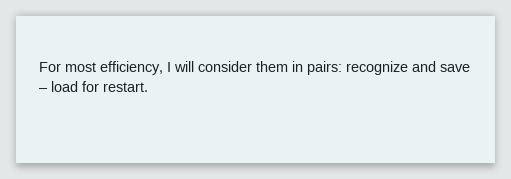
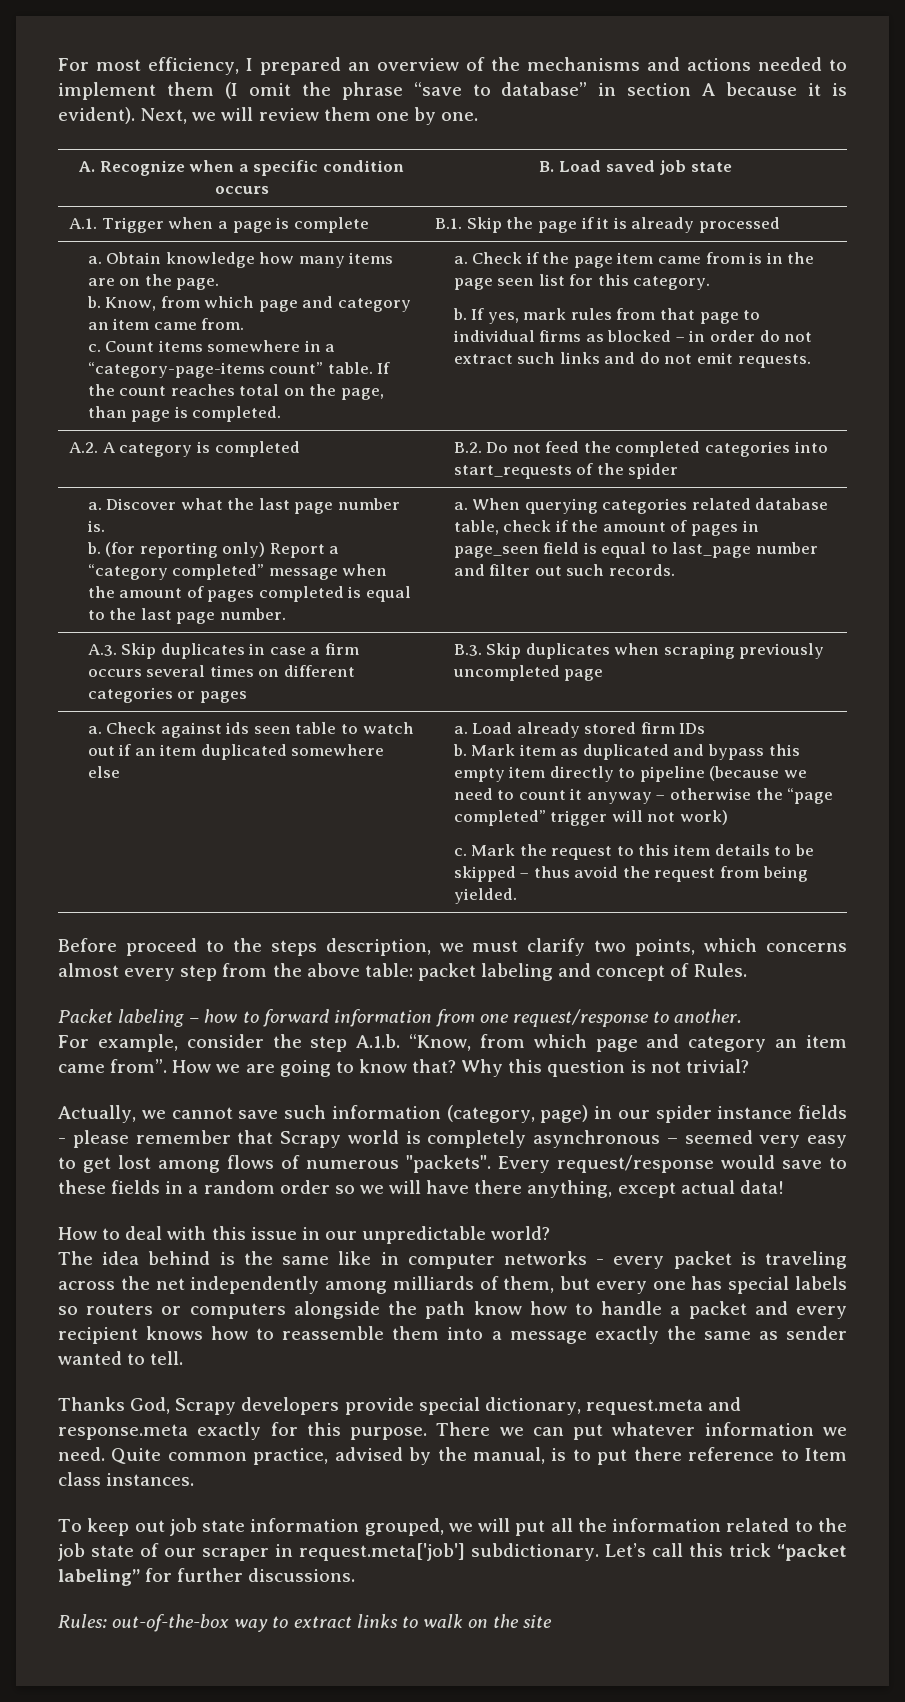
- For most efficiency, I will consider them in pairs: recognize and save – load for restart.
+ For most efficiency, I prepared an overview of the mechanisms and actions needed to implement them (I omit the phrase “save to database” in section A because it is evident). Next, we will review them one by one.
+ A. Recognize when a specific condition occurs | B. Load saved job state
+ A.1. Trigger when a page is complete | B.1. Skip the page if it is already processed
+ a. Obtain knowledge how many items are on the page.
+ b. Know, from which page and category an item came from.
+ c. Count items somewhere in a “category-page-items count” table. If the count reaches total on the page, than page is completed. | a. Check if the page item came from is in the page seen list for this category.
+ b. If yes, mark rules from that page to individual firms as blocked – in order do not extract such links and do not emit requests.
+ A.2. A category is completed | B.2. Do not feed the completed categories into start_requests of the spider
+ a. Discover what the last page number is.
+ b. (for reporting only) Report a “category completed” message when the amount of pages completed is equal to the last page number. | a. When querying categories related database table, check if the amount of pages in page_seen field is equal to last_page number and filter out such records.
+ A.3. Skip duplicates in case a firm occurs several times on different categories or pages | B.3. Skip duplicates when scraping previously uncompleted page
+ a. Check against ids seen table to watch out if an item duplicated somewhere else | a. Load already stored firm IDs
+ b. Mark item as duplicated and bypass this empty item directly to pipeline (because we need to count it anyway – otherwise the “page completed” trigger will not work)
+ c. Mark the request to this item details to be skipped – thus avoid the request from being yielded.
+ Before proceed to the steps description, we must clarify two points, which concerns almost every step from the above table: packet labeling and concept of Rules.
+ Packet labeling – how to forward information from one request/response to another.
+ For example, consider the step A.1.b. “Know, from which page and category an item came from”. How we are going to know that? Why this question is not trivial?
+ Actually, we cannot save such information (category, page) in our spider instance fields - please remember that Scrapy world is completely asynchronous – seemed very easy to get lost among flows of numerous "packets". Every request/response would save to these fields in a random order so we will have there anything, except actual data!
+ How to deal with this issue in our unpredictable world?
+ The idea behind is the same like in computer networks - every packet is traveling across the net independently among milliards of them, but every one has special labels so routers or computers alongside the path know how to handle a packet and every recipient knows how to reassemble them into a message exactly the same as sender wanted to tell.
+ Thanks God, Scrapy developers provide special dictionary, request.meta and response.meta exactly for this purpose. There we can put whatever information we need. Quite common practice, advised by the manual, is to put there reference to Item class instances.
+ To keep out job state information grouped, we will put all the information related to the job state of our scraper in request.meta['job'] subdictionary. Let’s call this trick “packet labeling” for further discussions.
+ Rules: out-of-the-box way to extract links to walk on the site

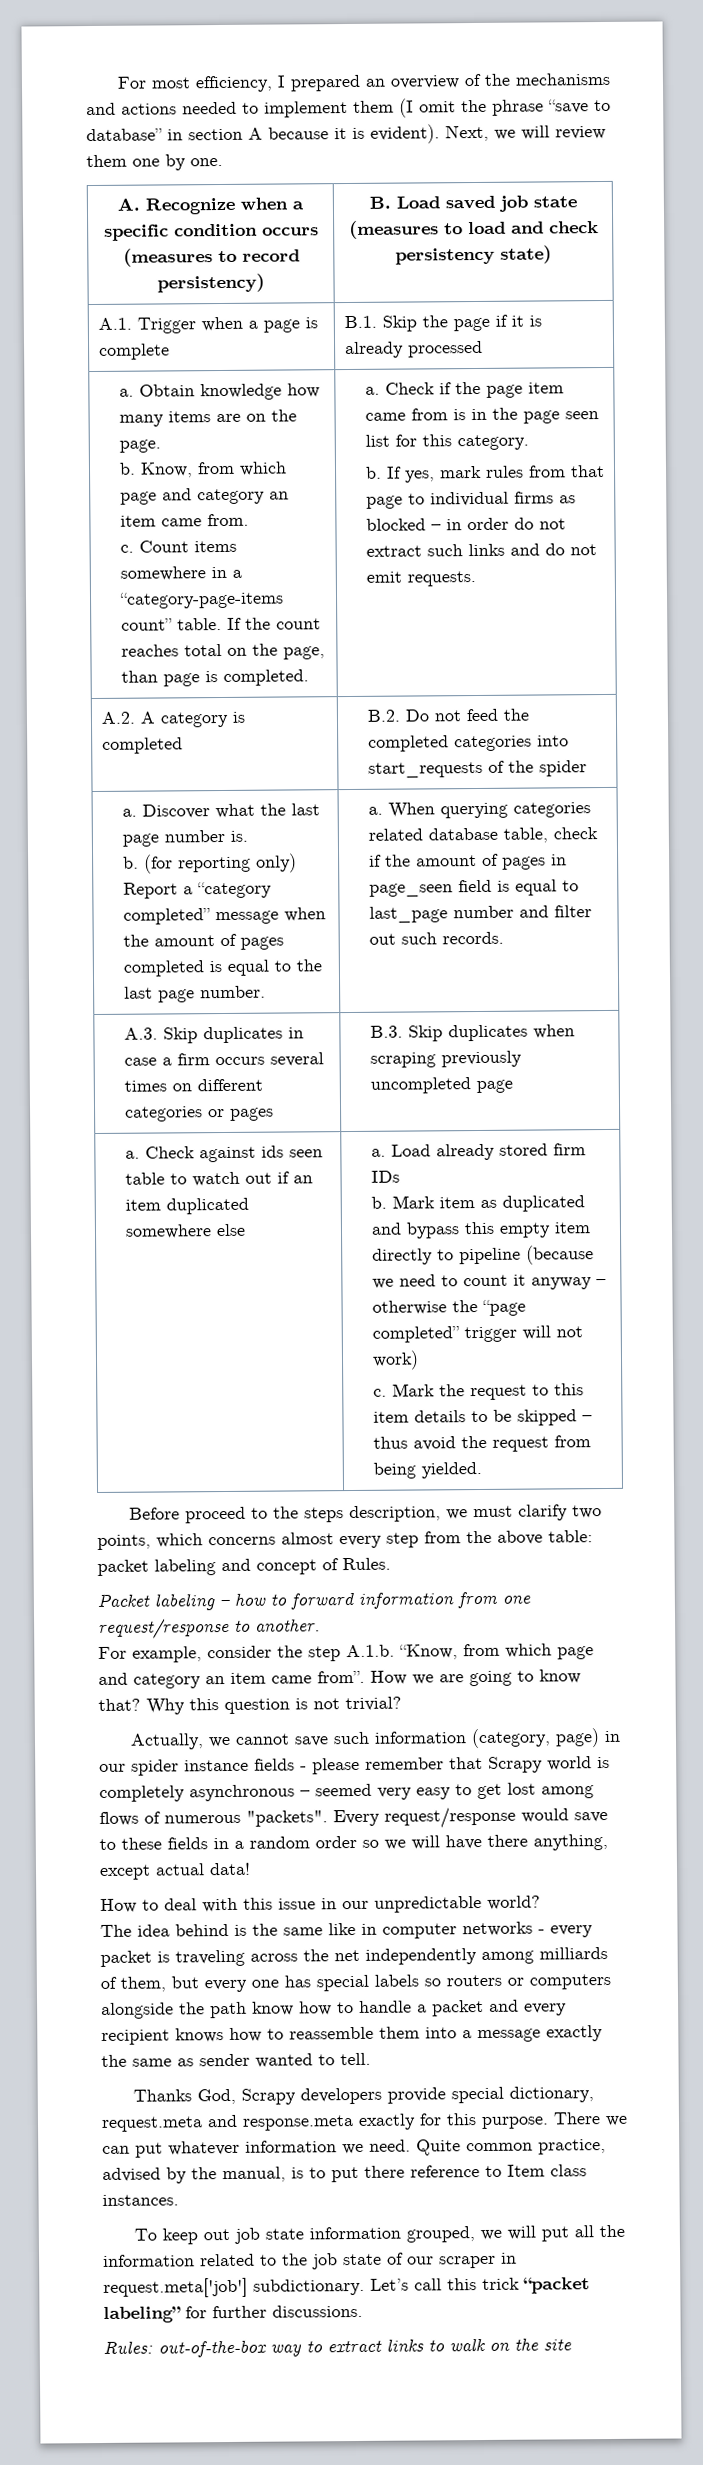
- A. Recognize when a specific condition occurs | B. Load saved job state
+ A. Recognize when a specific condition occurs (measures to record persistency) | B. Load saved job state (measures to load and check persistency state)

